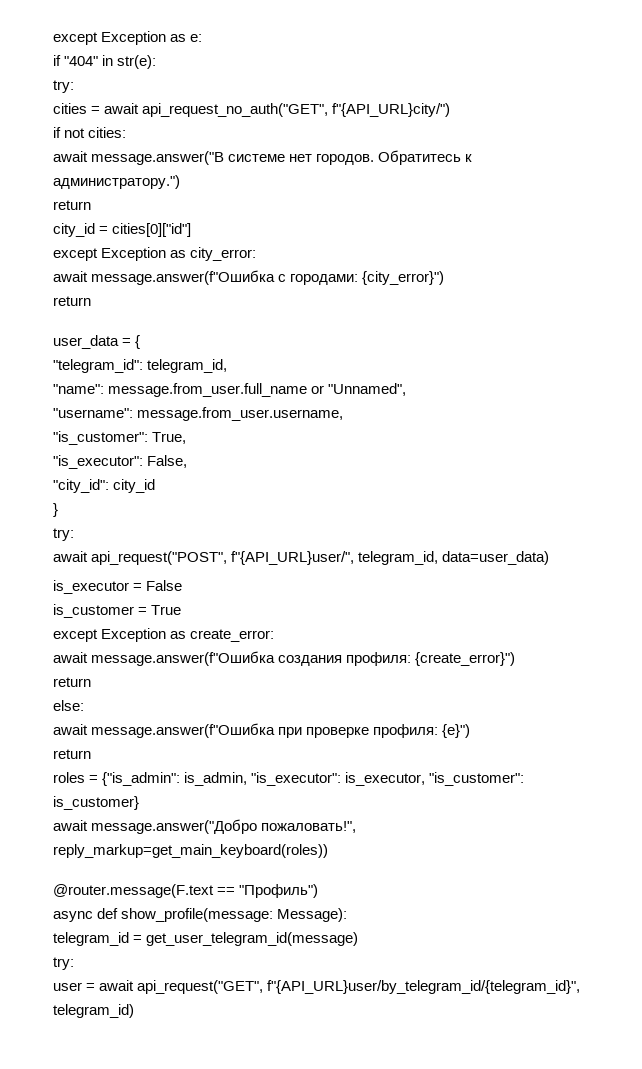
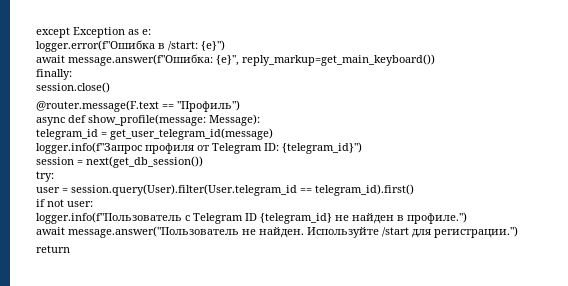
- if "404" in str(e):
- try:
- cities = await api_request_no_auth("GET", f"{API_URL}city/")
- if not cities:
- await message.answer("В системе нет городов. Обратитесь к администратору.")
- return
- city_id = cities[0]["id"]
- except Exception as city_error:
- await message.answer(f"Ошибка с городами: {city_error}")
- return
- user_data = {
- "telegram_id": telegram_id,
- "name": message.from_user.full_name or "Unnamed",
- "username": message.from_user.username,
- "is_customer": True,
- "is_executor": False,
- "city_id": city_id
- }
- try:
- await api_request("POST", f"{API_URL}user/", telegram_id, data=user_data)
- is_executor = False
- is_customer = True
- except Exception as create_error:
- await message.answer(f"Ошибка создания профиля: {create_error}")
- return
- else:
- await message.answer(f"Ошибка при проверке профиля: {e}")
- return
- roles = {"is_admin": is_admin, "is_executor": is_executor, "is_customer": is_customer}
- await message.answer("Добро пожаловать!", reply_markup=get_main_keyboard(roles))
+ logger.error(f"Ошибка в /start: {e}")
+ await message.answer(f"Ошибка: {e}", reply_markup=get_main_keyboard())
+ finally:
+ session.close()
  telegram_id = get_user_telegram_id(message)
+ logger.info(f"Запрос профиля от Telegram ID: {telegram_id}")
+ session = next(get_db_session())
  try:
- user = await api_request("GET", f"{API_URL}user/by_telegram_id/{telegram_id}", telegram_id)
+ user = session.query(User).filter(User.telegram_id == telegram_id).first()
+ if not user:
+ logger.info(f"Пользователь с Telegram ID {telegram_id} не найден в профиле.")
+ await message.answer("Пользователь не найден. Используйте /start для регистрации.")
+ return

